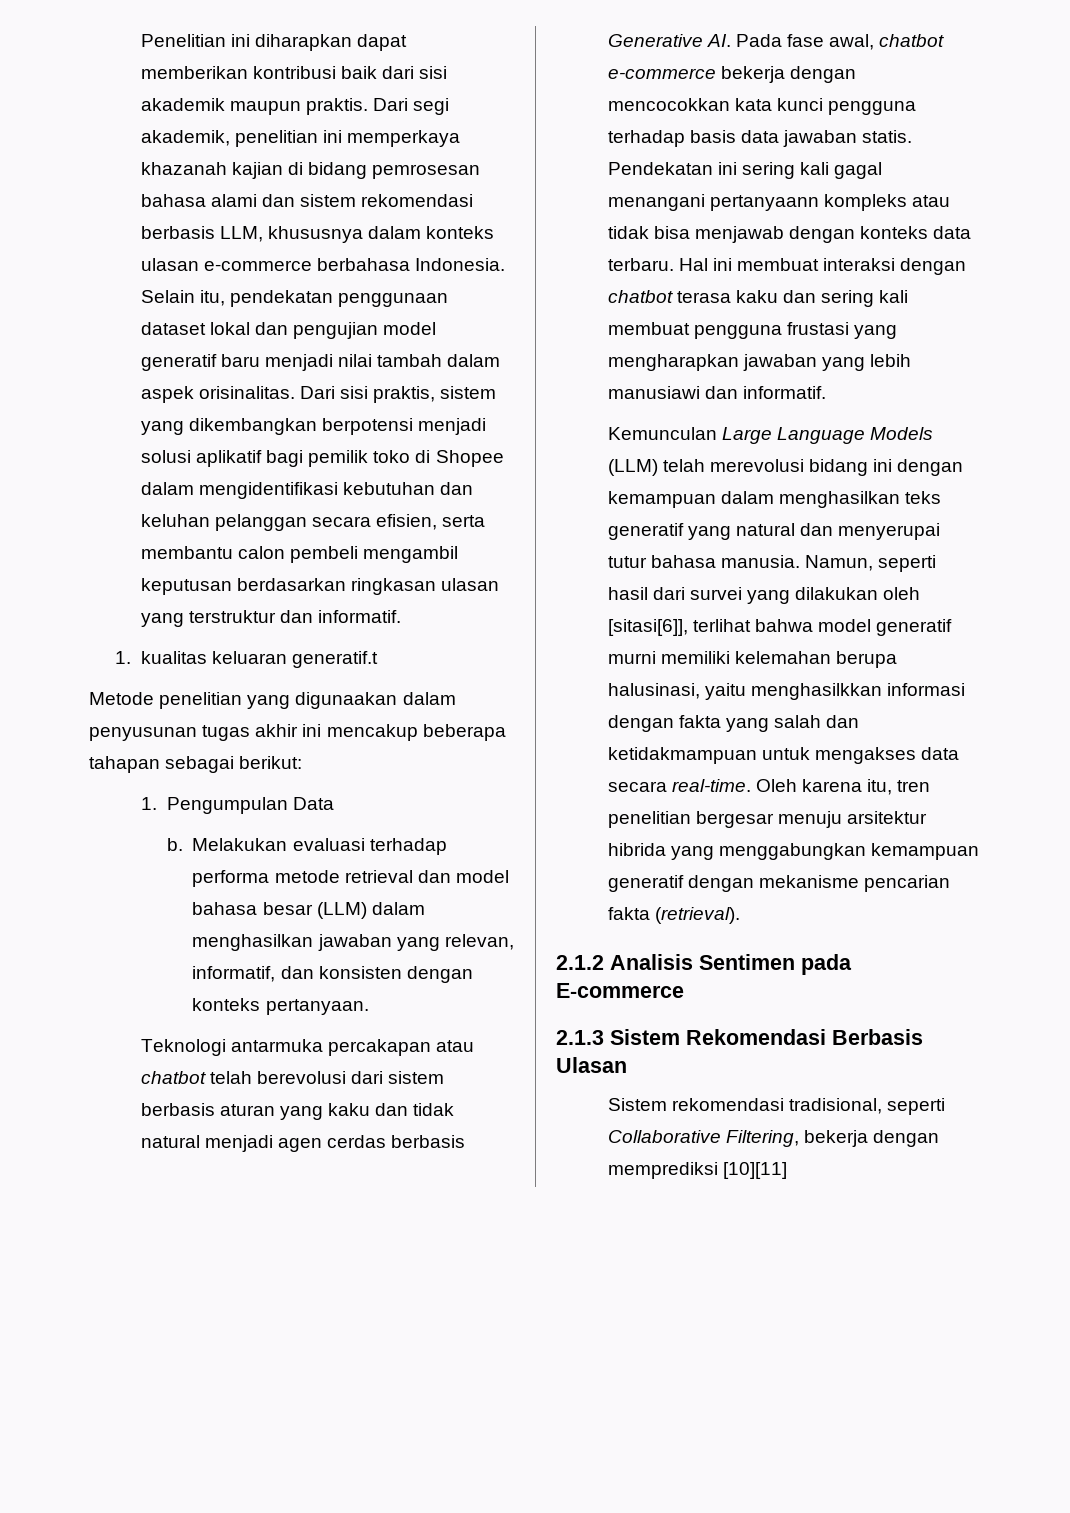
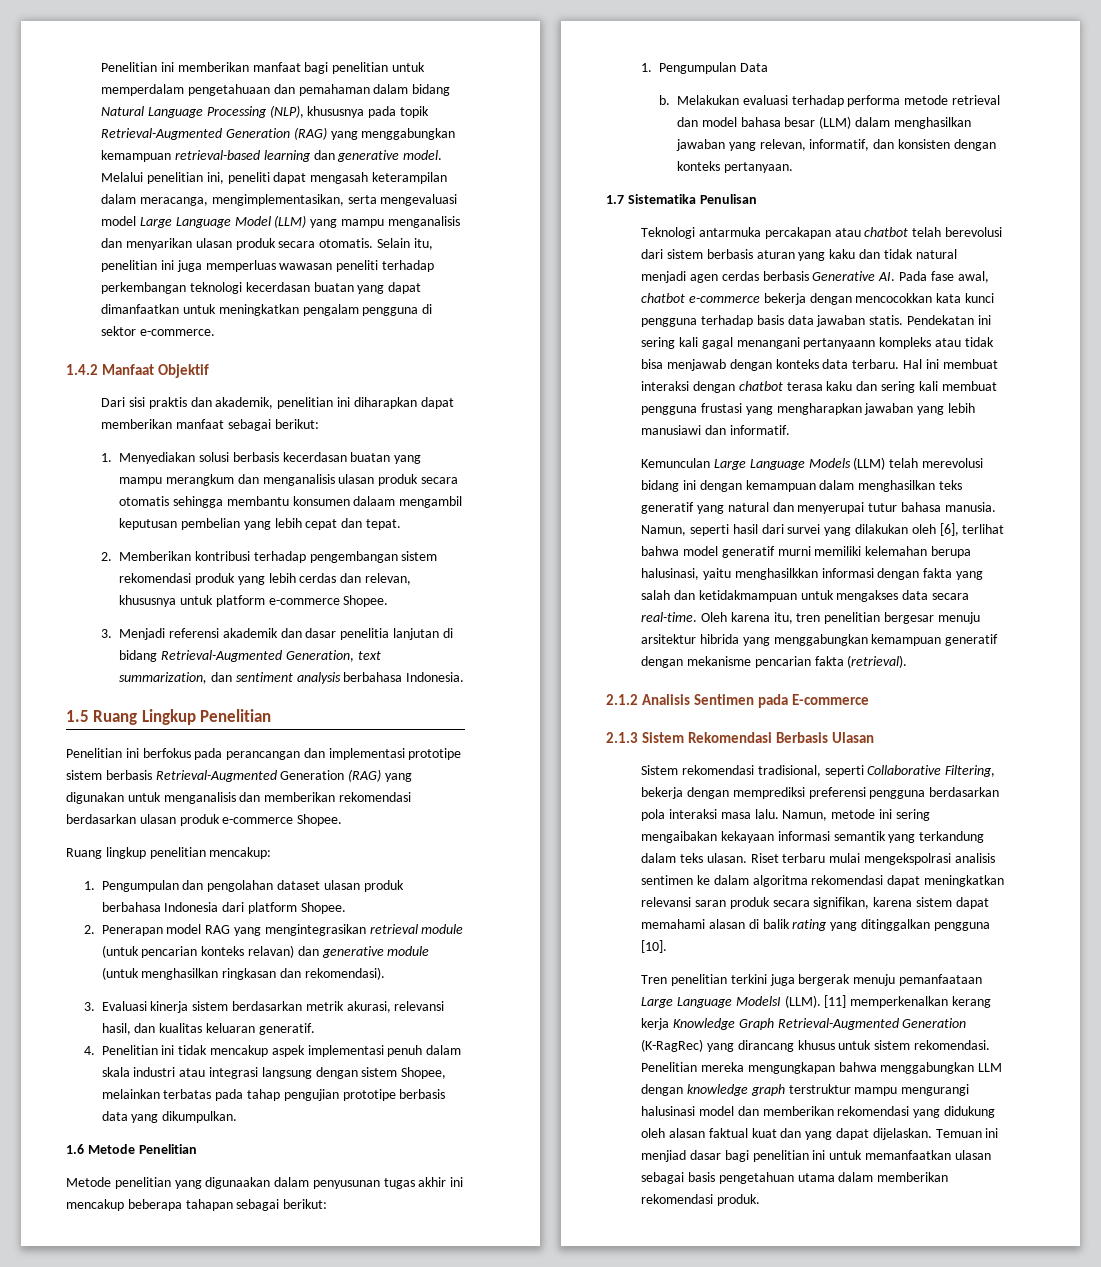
- Penelitian ini diharapkan dapat memberikan kontribusi baik dari sisi akademik maupun praktis. Dari segi akademik, penelitian ini memperkaya khazanah kajian di bidang pemrosesan bahasa alami dan sistem rekomendasi berbasis LLM, khususnya dalam konteks ulasan e-commerce berbahasa Indonesia. Selain itu, pendekatan penggunaan dataset lokal dan pengujian model generatif baru menjadi nilai tambah dalam aspek orisinalitas. Dari sisi praktis, sistem yang dikembangkan berpotensi menjadi solusi aplikatif bagi pemilik toko di Shopee dalam mengidentifikasi kebutuhan dan keluhan pelanggan secara efisien, serta membantu calon pembeli mengambil keputusan berdasarkan ringkasan ulasan yang terstruktur dan informatif.
- 1. kualitas keluaran generatif.t
+ Penelitian ini memberikan manfaat bagi penelitian untuk memperdalam pengetahuaan dan pemahaman dalam bidang Natural Language Processing (NLP), khususnya pada topik Retrieval-Augmented Generation (RAG) yang menggabungkan kemampuan retrieval-based learning dan generative model. Melalui penelitian ini, peneliti dapat mengasah keterampilan dalam meracanga, mengimplementasikan, serta mengevaluasi model Large Language Model (LLM) yang mampu menganalisis dan menyarikan ulasan produk secara otomatis. Selain itu, penelitian ini juga memperluas wawasan peneliti terhadap perkembangan teknologi kecerdasan buatan yang dapat dimanfaatkan untuk meningkatkan pengalam pengguna di sektor e-commerce.
+ 1.4.2 Manfaat Objektif
+ Dari sisi praktis dan akademik, penelitian ini diharapkan dapat memberikan manfaat sebagai berikut:
+ 1. Menyediakan solusi berbasis kecerdasan buatan yang mampu merangkum dan menganalisis ulasan produk secara otomatis sehingga membantu konsumen dalaam mengambil keputusan pembelian yang lebih cepat dan tepat.
+ 2. Memberikan kontribusi terhadap pengembangan sistem rekomendasi produk yang lebih cerdas dan relevan, khususnya untuk platform e-commerce Shopee.
+ 3. Menjadi referensi akademik dan dasar penelitia lanjutan di bidang Retrieval-Augmented Generation, text summarization, dan sentiment analysis berbahasa Indonesia.
+ 1.5 Ruang Lingkup Penelitian
+ Penelitian ini berfokus pada perancangan dan implementasi prototipe sistem berbasis Retrieval-Augmented Generation (RAG) yang digunakan untuk menganalisis dan memberikan rekomendasi berdasarkan ulasan produk e-commerce Shopee.
+ Ruang lingkup penelitian mencakup:
+ 1. Pengumpulan dan pengolahan dataset ulasan produk berbahasa Indonesia dari platform Shopee.
+ 2. Penerapan model RAG yang mengintegrasikan retrieval module (untuk pencarian konteks relavan) dan generative module (untuk menghasilkan ringkasan dan rekomendasi).
+ 3. Evaluasi kinerja sistem berdasarkan metrik akurasi, relevansi hasil, dan kualitas keluaran generatif.
+ 4. Penelitian ini tidak mencakup aspek implementasi penuh dalam skala industri atau integrasi langsung dengan sistem Shopee, melainkan terbatas pada tahap pengujian prototipe berbasis data yang dikumpulkan.
+ 1.6 Metode Penelitian
+ 1.7 Sistematika Penulisan
- Namun, seperti hasil dari survei yang dilakukan oleh [sitasi[6]], terlihat bahwa model generatif murni memiliki kelemahan berupa halusinasi, yaitu menghasilkkan informasi dengan fakta yang salah dan ketidakmampuan untuk mengakses data secara real-time.
+ Namun, seperti hasil dari survei yang dilakukan oleh [6], terlihat bahwa model generatif murni memiliki kelemahan berupa halusinasi, yaitu menghasilkkan informasi dengan fakta yang salah dan ketidakmampuan untuk mengakses data secara real-time.
- Sistem rekomendasi tradisional, seperti Collaborative Filtering, bekerja dengan memprediksi [10][11]
+ Sistem rekomendasi tradisional, seperti Collaborative Filtering, bekerja dengan memprediksi preferensi pengguna berdasarkan pola interaksi masa lalu. Namun, metode ini sering mengaibakan kekayaan informasi semantik yang terkandung dalam teks ulasan. Riset terbaru mulai mengekspolrasi analisis sentimen ke dalam algoritma rekomendasi dapat meningkatkan relevansi saran produk secara signifikan, karena sistem dapat memahami alasan di balik rating yang ditinggalkan pengguna [10].
+ Tren penelitian terkini juga bergerak menuju pemanfaataan Large Language ModelsI (LLM). [11] memperkenalkan kerang kerja Knowledge Graph Retrieval-Augmented Generation (K-RagRec) yang dirancang khusus untuk sistem rekomendasi. Penelitian mereka mengungkapan bahwa menggabungkan LLM dengan knowledge graph terstruktur mampu mengurangi halusinasi model dan memberikan rekomendasi yang didukung oleh alasan faktual kuat dan yang dapat dijelaskan. Temuan ini menjiad dasar bagi penelitian ini untuk memanfaatkan ulasan sebagai basis pengetahuan utama dalam memberikan rekomendasi produk.

